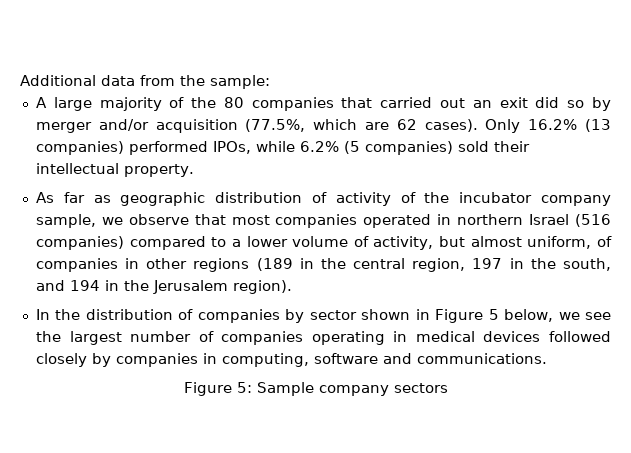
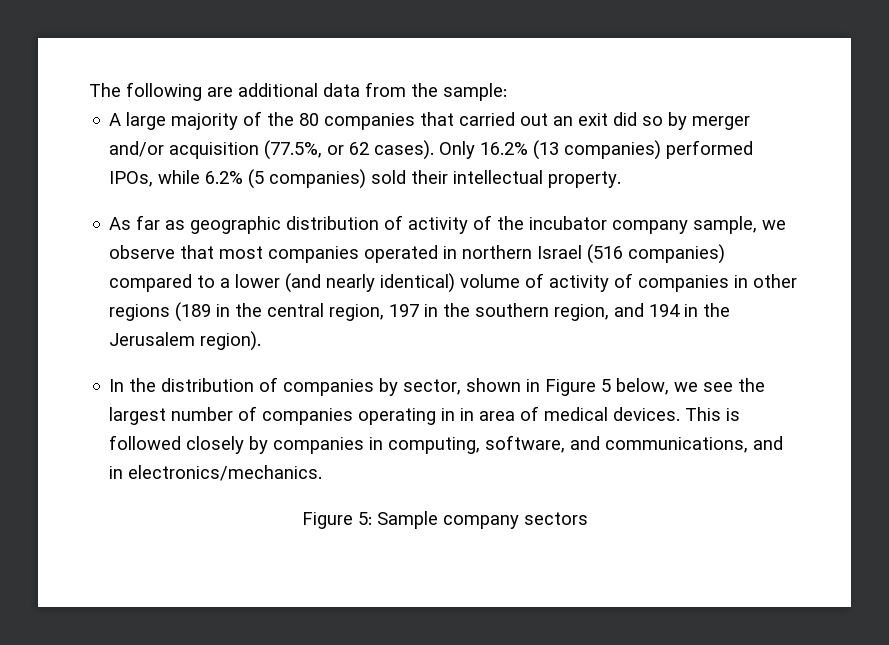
- Additional data from the sample:
+ The following are additional data from the sample:
- A large majority of the 80 companies that carried out an exit did so by merger and/or acquisition (77.5%, which are 62 cases).
+ A large majority of the 80 companies that carried out an exit did so by merger and/or acquisition (77.5%, or 62 cases).
- As far as geographic distribution of activity of the incubator company sample, we observe that most companies operated in northern Israel (516 companies) compared to a lower volume of activity, but almost uniform, of companies in other regions (189 in the central region, 197 in the south, and 194 in the Jerusalem region).
+ As far as geographic distribution of activity of the incubator company sample, we observe that most companies operated in northern Israel (516 companies) compared to a lower (and nearly identical) volume of activity of companies in other regions (189 in the central region, 197 in the southern region, and 194 in the Jerusalem region).
- In the distribution of companies by sector shown in Figure 5 below, we see the largest number of companies operating in medical devices followed closely by companies in computing, software and communications.
+ In the distribution of companies by sector, shown in Figure 5 below, we see the largest number of companies operating in in area of medical devices. This is followed closely by companies in computing, software, and communications, and in electronics/mechanics.

